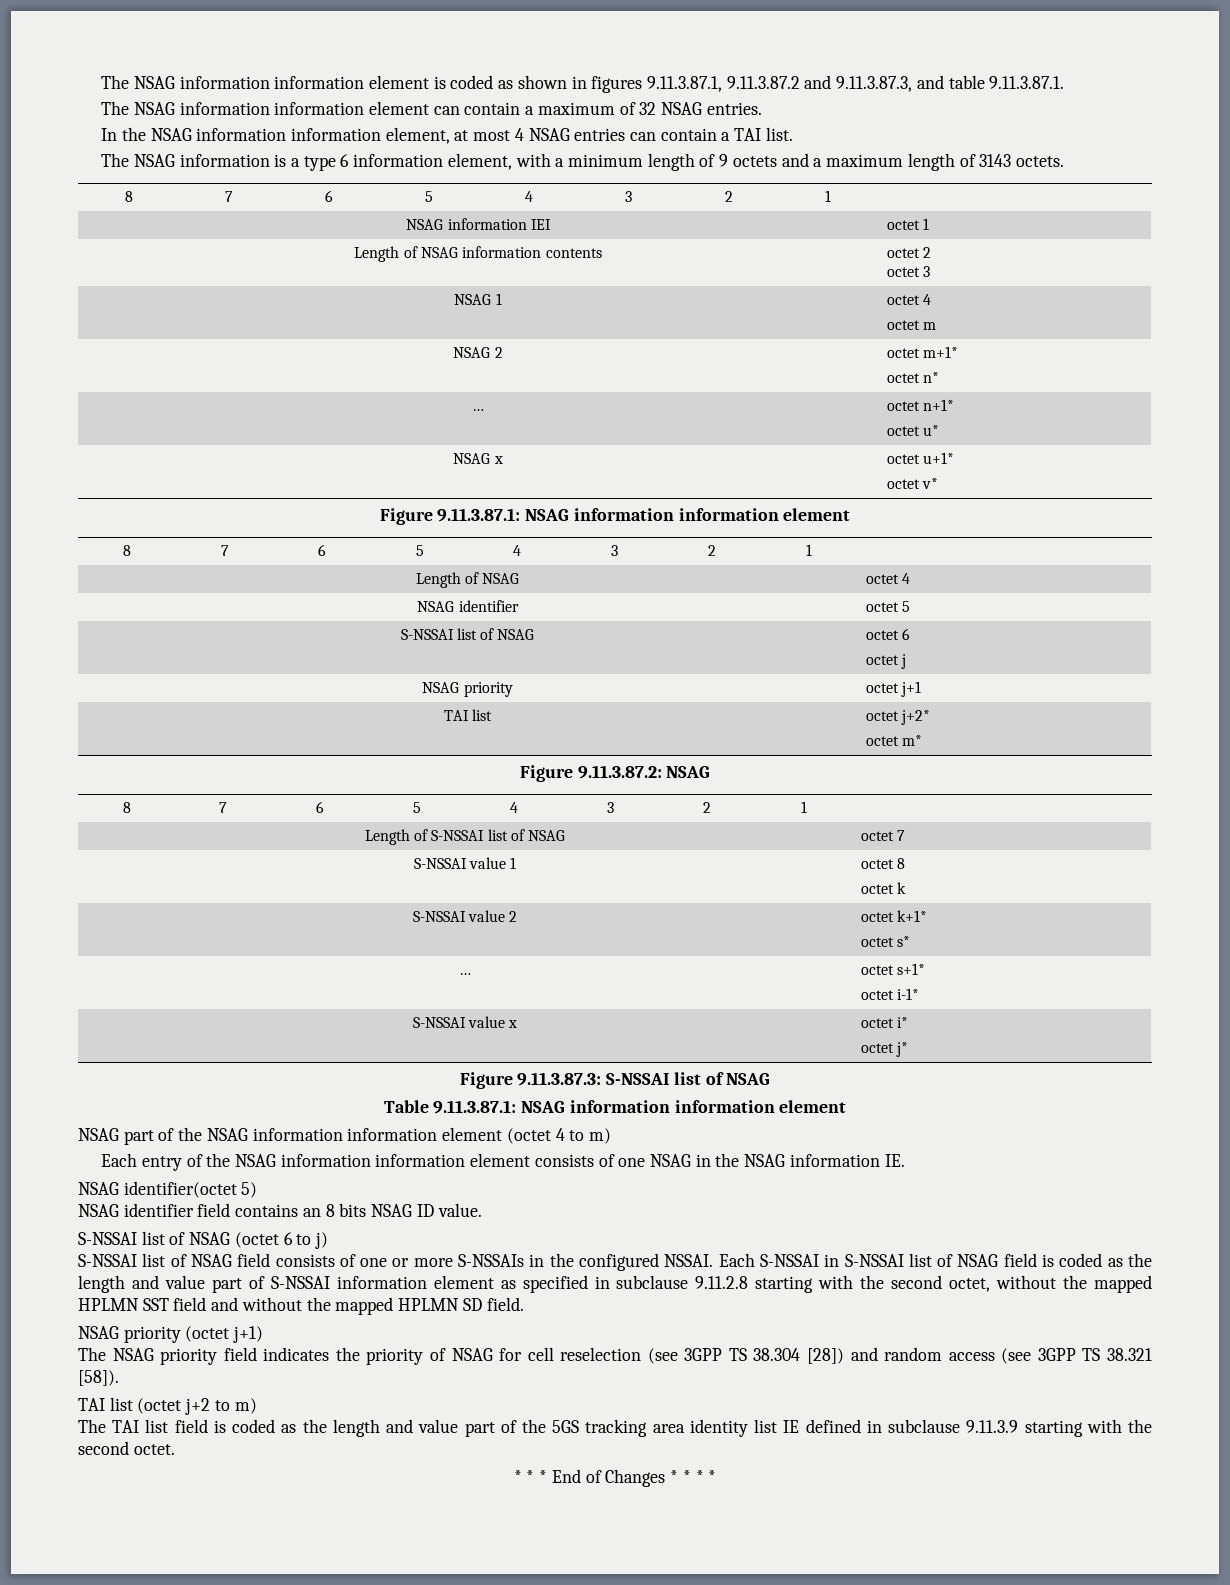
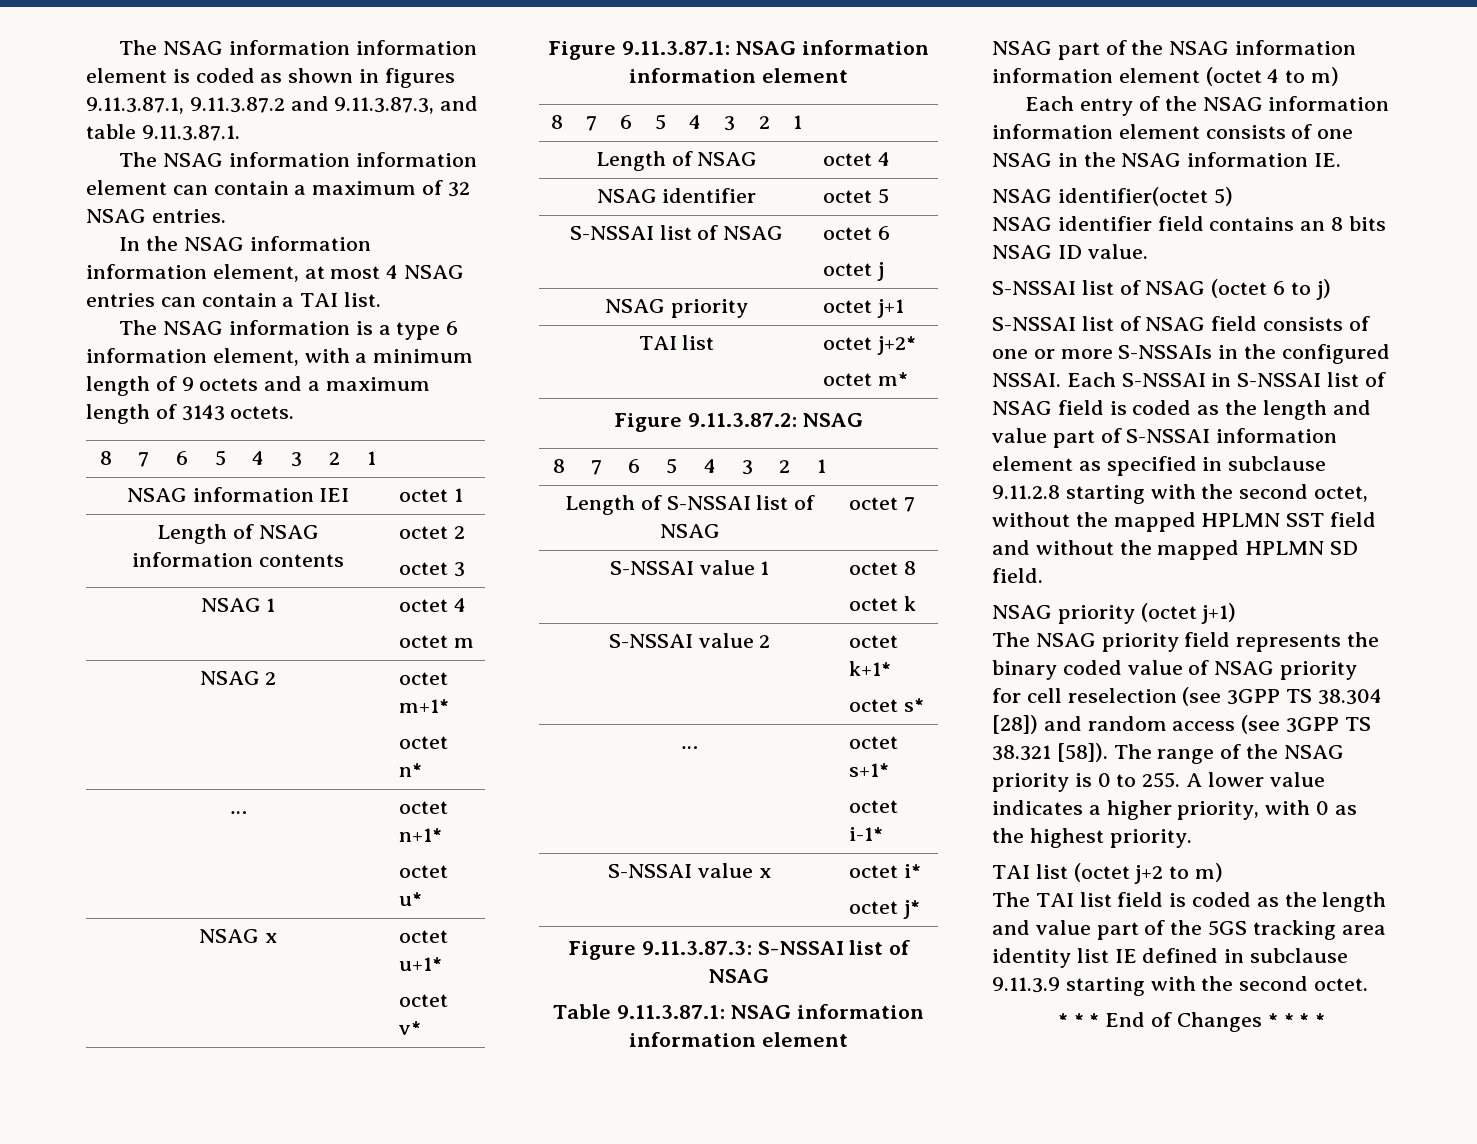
- The NSAG priority field indicates the priority of NSAG for cell reselection (see 3GPP TS 38.304 [28]) and random access (see 3GPP TS 38.321 [58]).
+ The NSAG priority field represents the binary coded value of NSAG priority for cell reselection (see 3GPP TS 38.304 [28]) and random access (see 3GPP TS 38.321 [58]). The range of the NSAG priority is 0 to 255. A lower value indicates a higher priority, with 0 as the highest priority.

